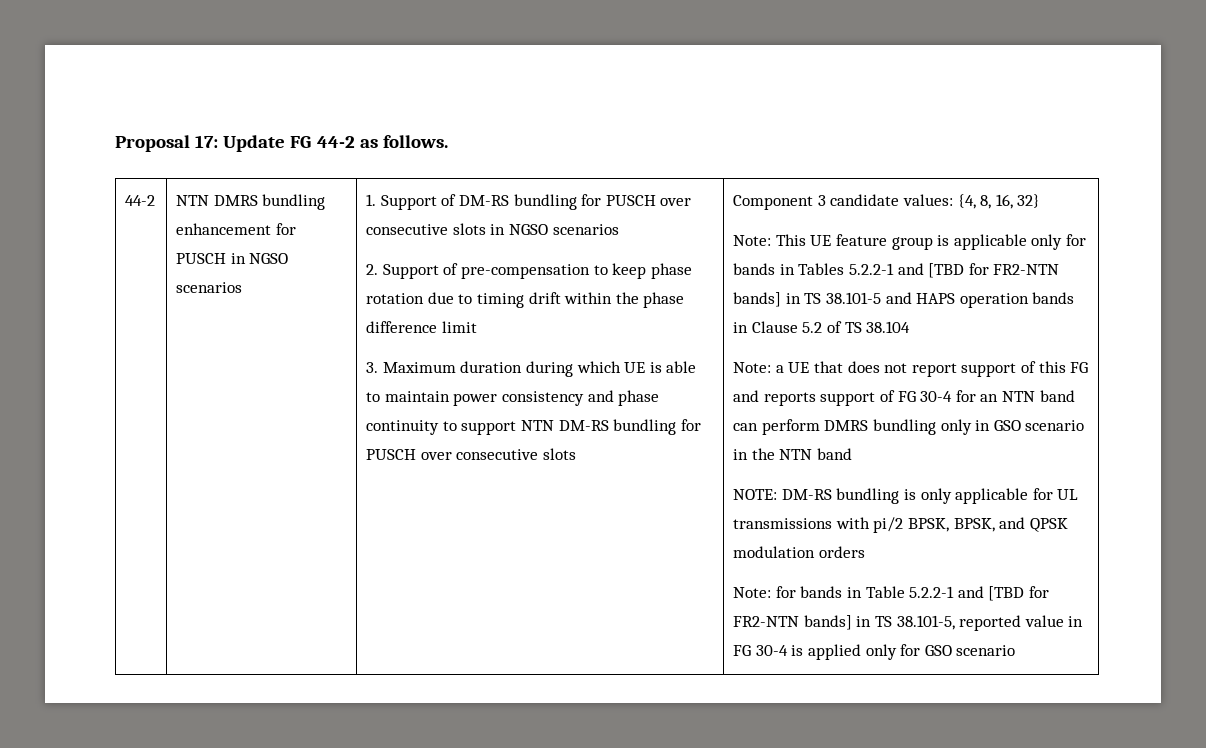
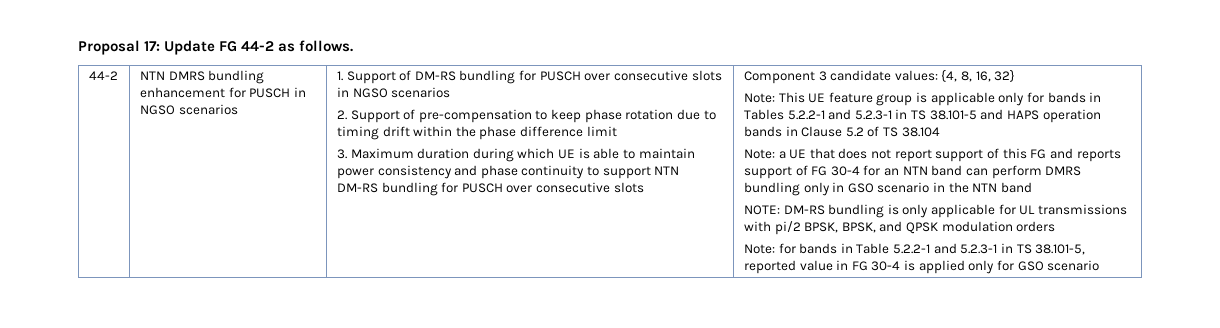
- Note: This UE feature group is applicable only for bands in Tables 5.2.2-1 and [TBD for FR2-NTN bands] in TS 38.101-5 and HAPS operation bands in Clause 5.2 of TS 38.104
+ Note: This UE feature group is applicable only for bands in Tables 5.2.2-1 and 5.2.3-1 in TS 38.101-5 and HAPS operation bands in Clause 5.2 of TS 38.104
- Note: for bands in Table 5.2.2-1 and [TBD for FR2-NTN bands] in TS 38.101-5, reported value in FG 30-4 is applied only for GSO scenario
+ Note: for bands in Table 5.2.2-1 and 5.2.3-1 in TS 38.101-5, reported value in FG 30-4 is applied only for GSO scenario

